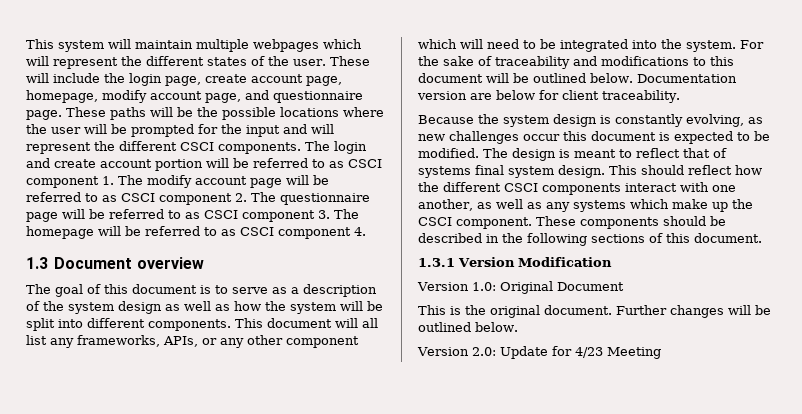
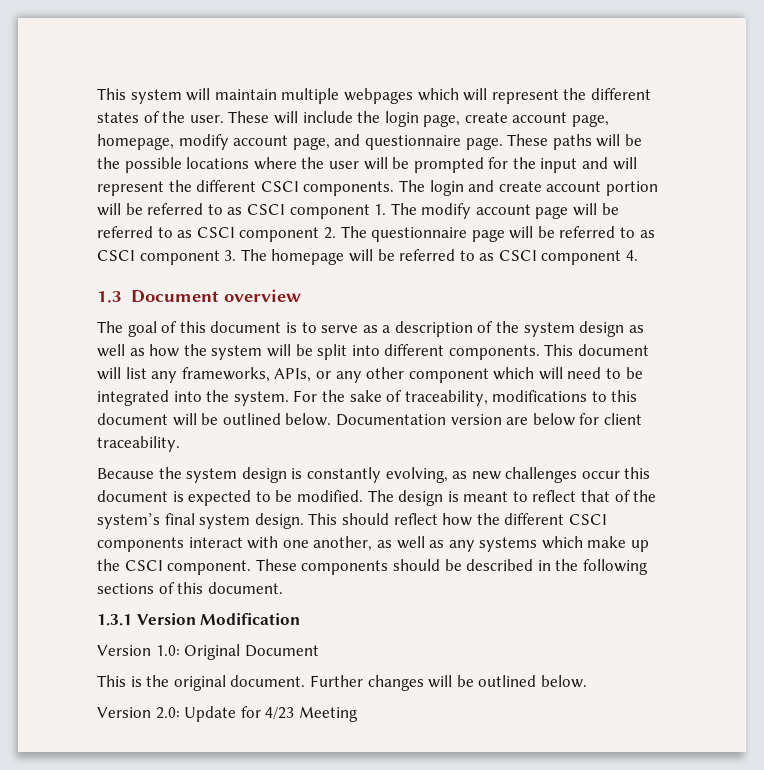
- This document will all list any frameworks, APIs, or any other component which will need to be integrated into the system.
+ This document will list any frameworks, APIs, or any other component which will need to be integrated into the system.
- For the sake of traceability and modifications to this document will be outlined below.
+ For the sake of traceability, modifications to this document will be outlined below.
- The design is meant to reflect that of systems final system design.
+ The design is meant to reflect that of the system’s final system design.

